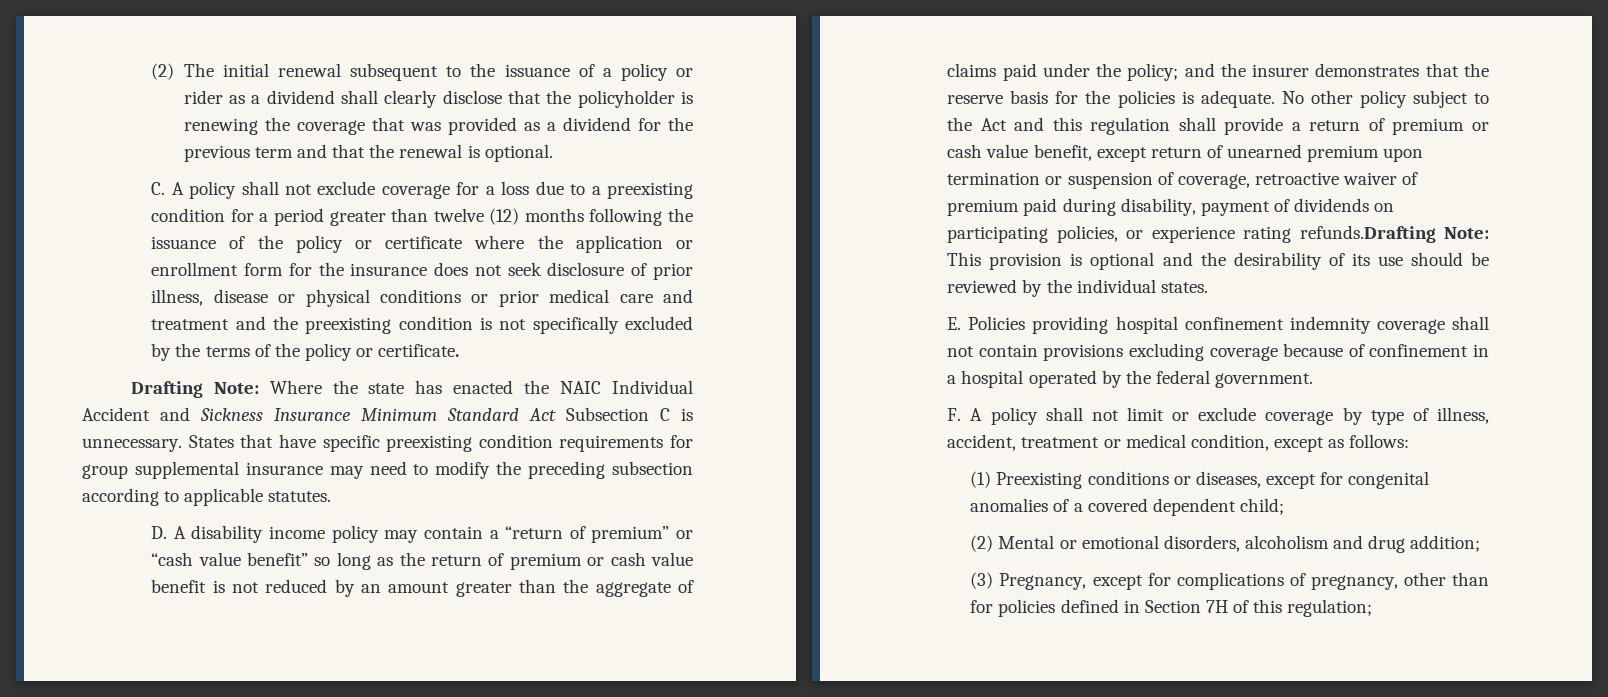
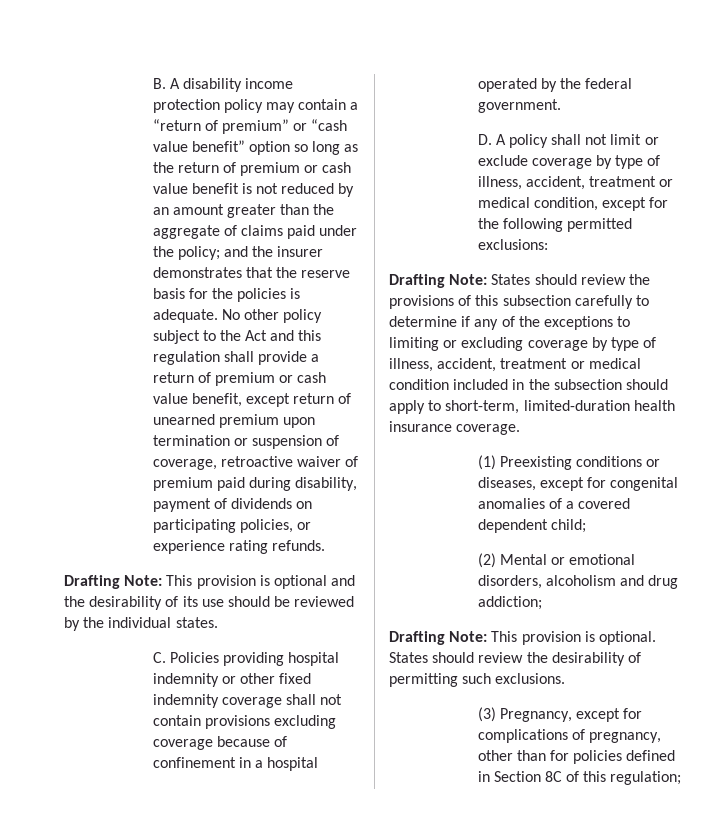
- (2) The initial renewal subsequent to the issuance of a policy or rider as a dividend shall clearly disclose that the policyholder is renewing the coverage that was provided as a dividend for the previous term and that the renewal is optional.
- C. A policy shall not exclude coverage for a loss due to a preexisting condition for a period greater than twelve (12) months following the issuance of the policy or certificate where the application or enrollment form for the insurance does not seek disclosure of prior illness, disease or physical conditions or prior medical care and treatment and the preexisting condition is not specifically excluded by the terms of the policy or certificate.
- Drafting Note: Where the state has enacted the NAIC Individual Accident and Sickness Insurance Minimum Standard Act Subsection C is unnecessary. States that have specific preexisting condition requirements for group supplemental insurance may need to modify the preceding subsection according to applicable statutes.
- D. A disability income policy may contain a “return of premium” or “cash value benefit” so long as the return of premium or cash value benefit is not reduced by an amount greater than the aggregate of claims paid under the policy; and the insurer demonstrates that the reserve basis for the policies is adequate.
+ B. A disability income protection policy may contain a “return of premium” or “cash value benefit” option so long as the return of premium or cash value benefit is not reduced by an amount greater than the aggregate of claims paid under the policy; and the insurer demonstrates that the reserve basis for the policies is adequate.
- No other policy subject to the Act and this regulation shall provide a return of premium or cash value benefit, except return of unearned premium upon termination or suspension of coverage, retroactive waiver of premium paid during disability, payment of dividends on participating policies, or experience rating refunds.Drafting Note:
+ No other policy subject to the Act and this regulation shall provide a return of premium or cash value benefit, except return of unearned premium upon termination or suspension of coverage, retroactive waiver of premium paid during disability, payment of dividends on participating policies, or experience rating refunds.
+ Drafting Note:
- E. Policies providing hospital confinement indemnity coverage shall not contain provisions excluding coverage because of confinement in a hospital operated by the federal government.
+ C. Policies providing hospital indemnity or other fixed indemnity coverage shall not contain provisions excluding coverage because of confinement in a hospital operated by the federal government.
- F. A policy shall not limit or exclude coverage by type of illness, accident, treatment or medical condition, except as follows:
+ D. A policy shall not limit or exclude coverage by type of illness, accident, treatment or medical condition, except for the following permitted exclusions:
+ Drafting Note: States should review the provisions of this subsection carefully to determine if any of the exceptions to limiting or excluding coverage by type of illness, accident, treatment or medical condition included in the subsection should apply to short-term, limited-duration health insurance coverage.
- (2) Mental or emotional disorders, alcoholism and drug addition;
+ (2) Mental or emotional disorders, alcoholism and drug addiction;
+ Drafting Note: This provision is optional. States should review the desirability of permitting such exclusions.
- (3) Pregnancy, except for complications of pregnancy, other than for policies defined in Section 7H of this regulation;
+ (3) Pregnancy, except for complications of pregnancy, other than for policies defined in Section 8C of this regulation;

